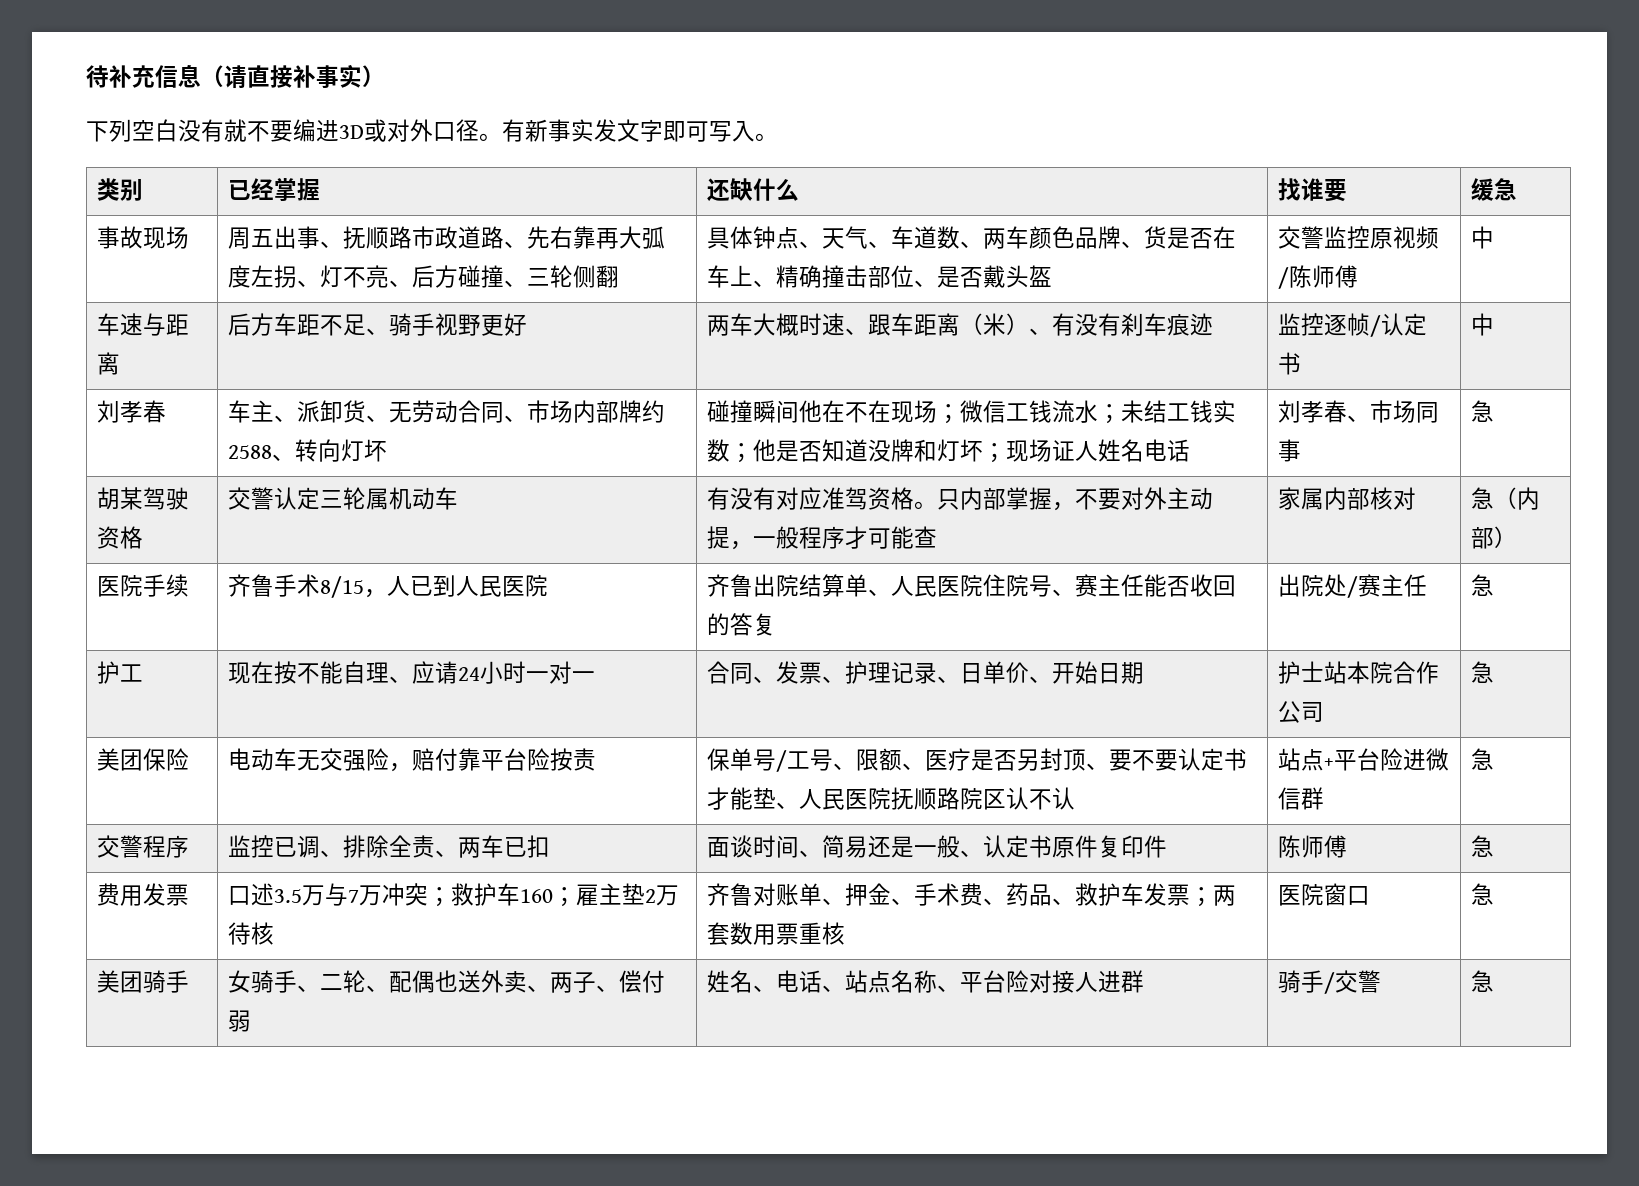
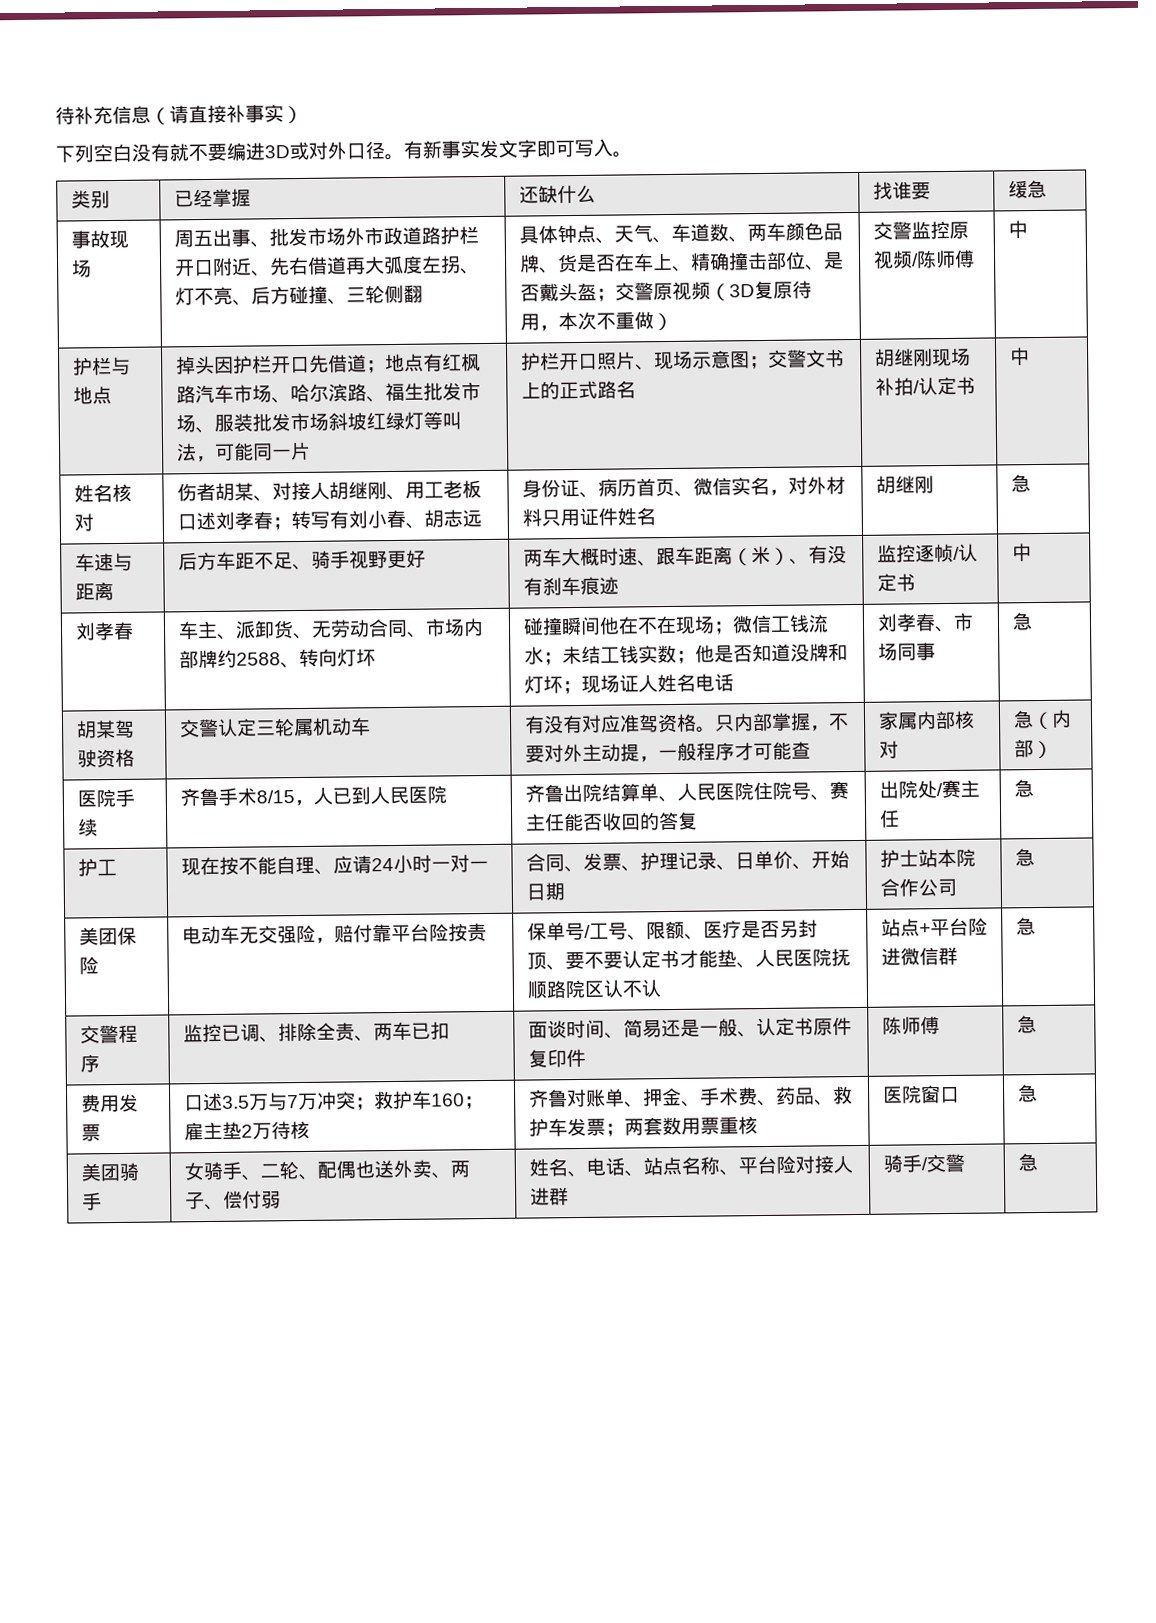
- 周五出事、抚顺路市政道路、先右靠再大弧度左拐、灯不亮、后方碰撞、三轮侧翻
+ 周五出事、批发市场外市政道路护栏开口附近、先右借道再大弧度左拐、灯不亮、后方碰撞、三轮侧翻
- 具体钟点、天气、车道数、两车颜色品牌、货是否在车上、精确撞击部位、是否戴头盔
+ 具体钟点、天气、车道数、两车颜色品牌、货是否在车上、精确撞击部位、是否戴头盔；交警原视频（3D复原待用，本次不重做）
+ 护栏与地点 | 掉头因护栏开口先借道；地点有红枫路汽车市场、哈尔滨路、福生批发市场、服装批发市场斜坡红绿灯等叫法，可能同一片 | 护栏开口照片、现场示意图；交警文书上的正式路名 | 胡继刚现场补拍/认定书 | 中
+ 姓名核对 | 伤者胡某、对接人胡继刚、用工老板口述刘孝春；转写有刘小春、胡志远 | 身份证、病历首页、微信实名，对外材料只用证件姓名 | 胡继刚 | 急

